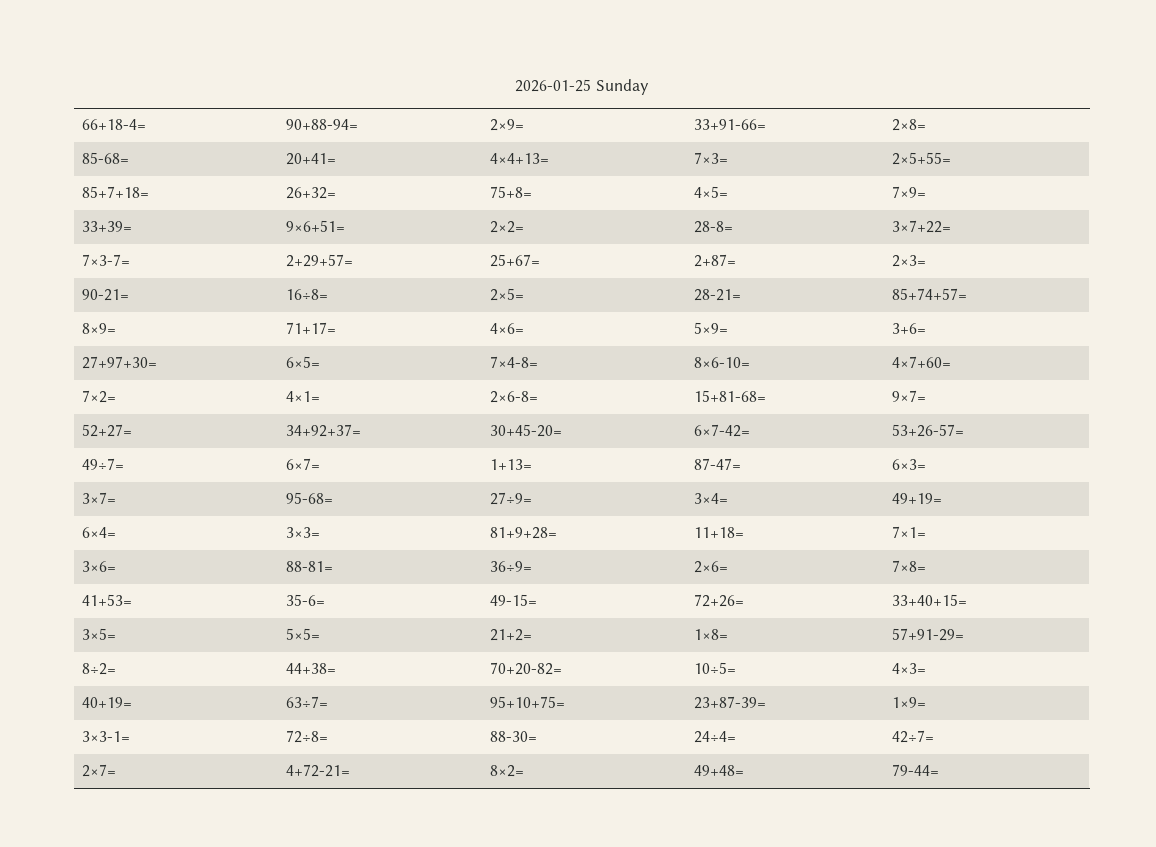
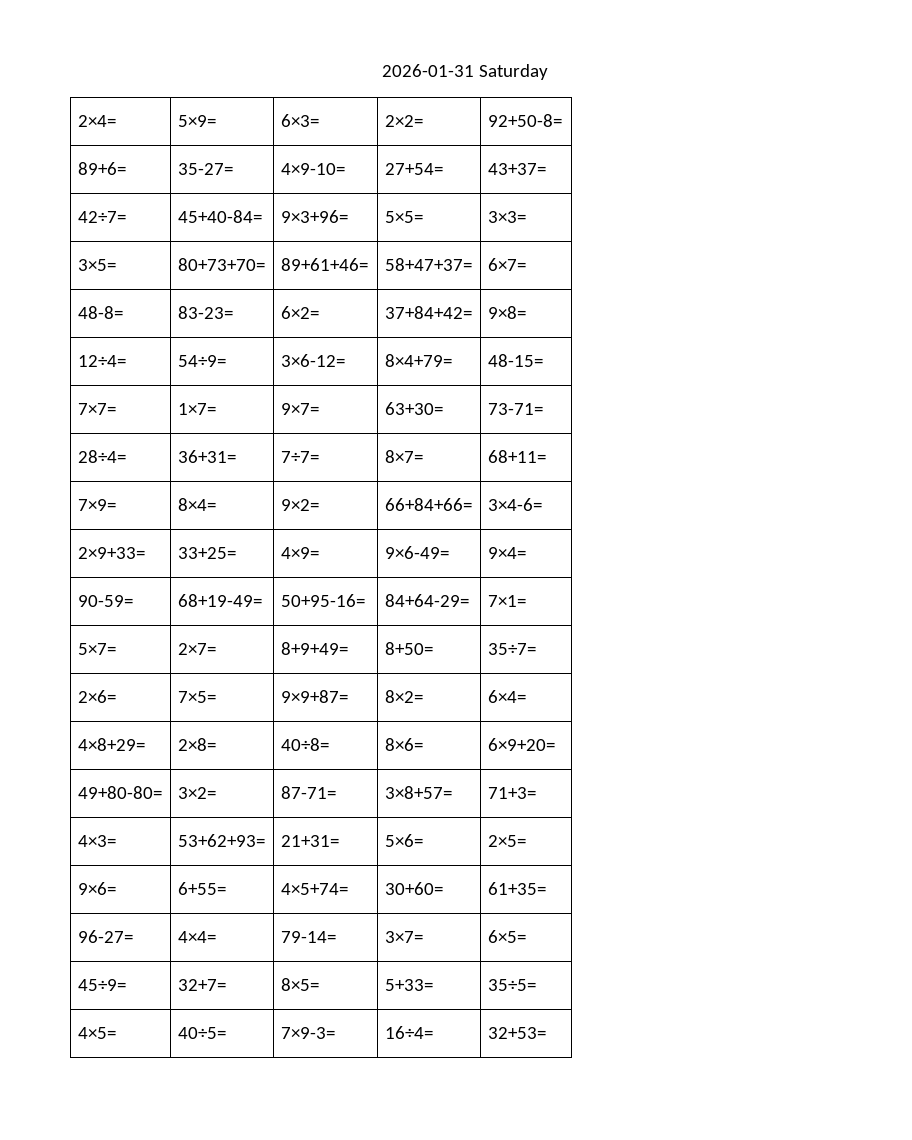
- 2026-01-25 Sunday
- 66+18-4= | 90+88-94= | 2×9= | 33+91-66= | 2×8=
- 85-68= | 20+41= | 4×4+13= | 7×3= | 2×5+55=
- 85+7+18= | 26+32= | 75+8= | 4×5= | 7×9=
- 33+39= | 9×6+51= | 2×2= | 28-8= | 3×7+22=
- 7×3-7= | 2+29+57= | 25+67= | 2+87= | 2×3=
- 90-21= | 16÷8= | 2×5= | 28-21= | 85+74+57=
- 8×9= | 71+17= | 4×6= | 5×9= | 3+6=
- 27+97+30= | 6×5= | 7×4-8= | 8×6-10= | 4×7+60=
- 7×2= | 4×1= | 2×6-8= | 15+81-68= | 9×7=
- 52+27= | 34+92+37= | 30+45-20= | 6×7-42= | 53+26-57=
- 49÷7= | 6×7= | 1+13= | 87-47= | 6×3=
- 3×7= | 95-68= | 27÷9= | 3×4= | 49+19=
- 6×4= | 3×3= | 81+9+28= | 11+18= | 7×1=
- 3×6= | 88-81= | 36÷9= | 2×6= | 7×8=
- 41+53= | 35-6= | 49-15= | 72+26= | 33+40+15=
- 3×5= | 5×5= | 21+2= | 1×8= | 57+91-29=
- 8÷2= | 44+38= | 70+20-82= | 10÷5= | 4×3=
- 40+19= | 63÷7= | 95+10+75= | 23+87-39= | 1×9=
- 3×3-1= | 72÷8= | 88-30= | 24÷4= | 42÷7=
- 2×7= | 4+72-21= | 8×2= | 49+48= | 79-44=
+ 2026-01-31 Saturday
+ 2×4= | 5×9= | 6×3= | 2×2= | 92+50-8=
+ 89+6= | 35-27= | 4×9-10= | 27+54= | 43+37=
+ 42÷7= | 45+40-84= | 9×3+96= | 5×5= | 3×3=
+ 3×5= | 80+73+70= | 89+61+46= | 58+47+37= | 6×7=
+ 48-8= | 83-23= | 6×2= | 37+84+42= | 9×8=
+ 12÷4= | 54÷9= | 3×6-12= | 8×4+79= | 48-15=
+ 7×7= | 1×7= | 9×7= | 63+30= | 73-71=
+ 28÷4= | 36+31= | 7÷7= | 8×7= | 68+11=
+ 7×9= | 8×4= | 9×2= | 66+84+66= | 3×4-6=
+ 2×9+33= | 33+25= | 4×9= | 9×6-49= | 9×4=
+ 90-59= | 68+19-49= | 50+95-16= | 84+64-29= | 7×1=
+ 5×7= | 2×7= | 8+9+49= | 8+50= | 35÷7=
+ 2×6= | 7×5= | 9×9+87= | 8×2= | 6×4=
+ 4×8+29= | 2×8= | 40÷8= | 8×6= | 6×9+20=
+ 49+80-80= | 3×2= | 87-71= | 3×8+57= | 71+3=
+ 4×3= | 53+62+93= | 21+31= | 5×6= | 2×5=
+ 9×6= | 6+55= | 4×5+74= | 30+60= | 61+35=
+ 96-27= | 4×4= | 79-14= | 3×7= | 6×5=
+ 45÷9= | 32+7= | 8×5= | 5+33= | 35÷5=
+ 4×5= | 40÷5= | 7×9-3= | 16÷4= | 32+53=

